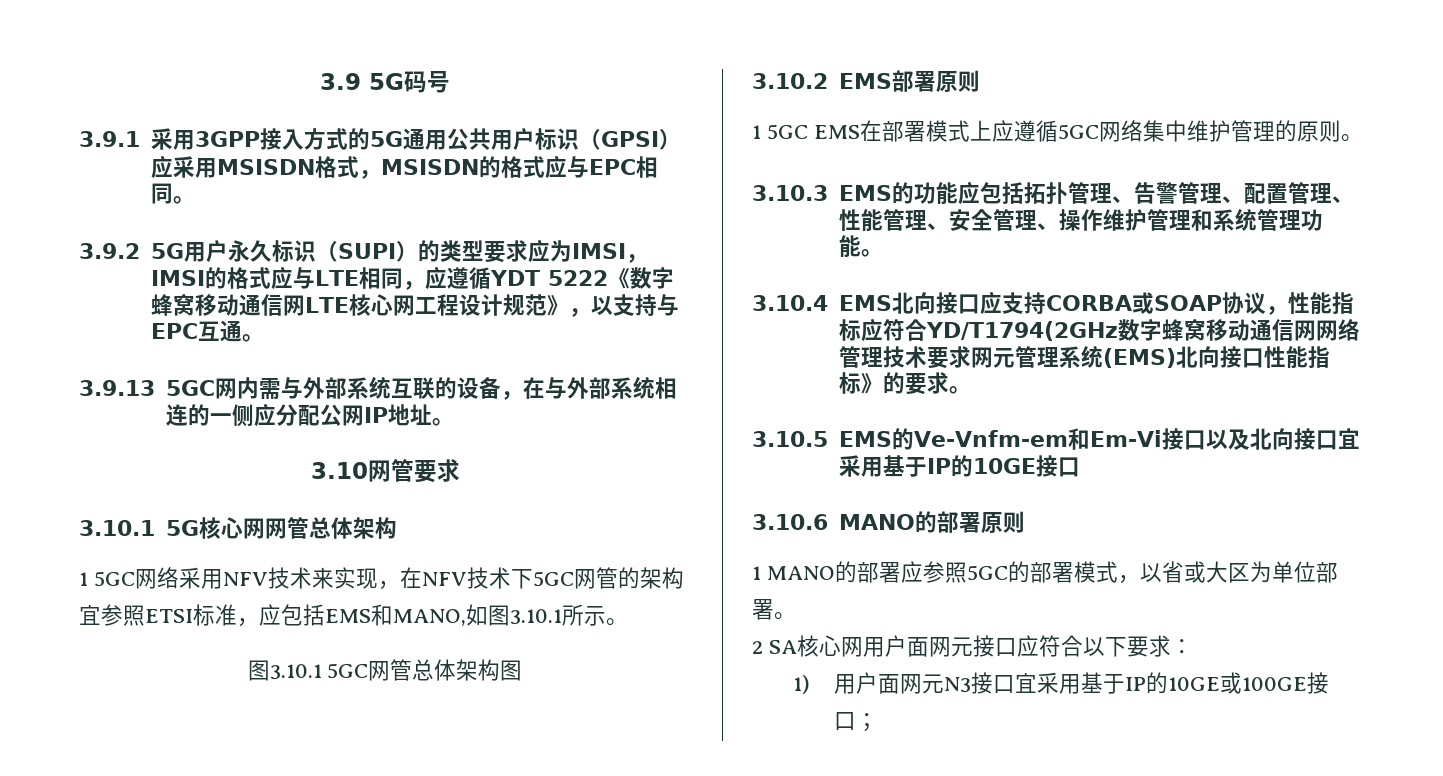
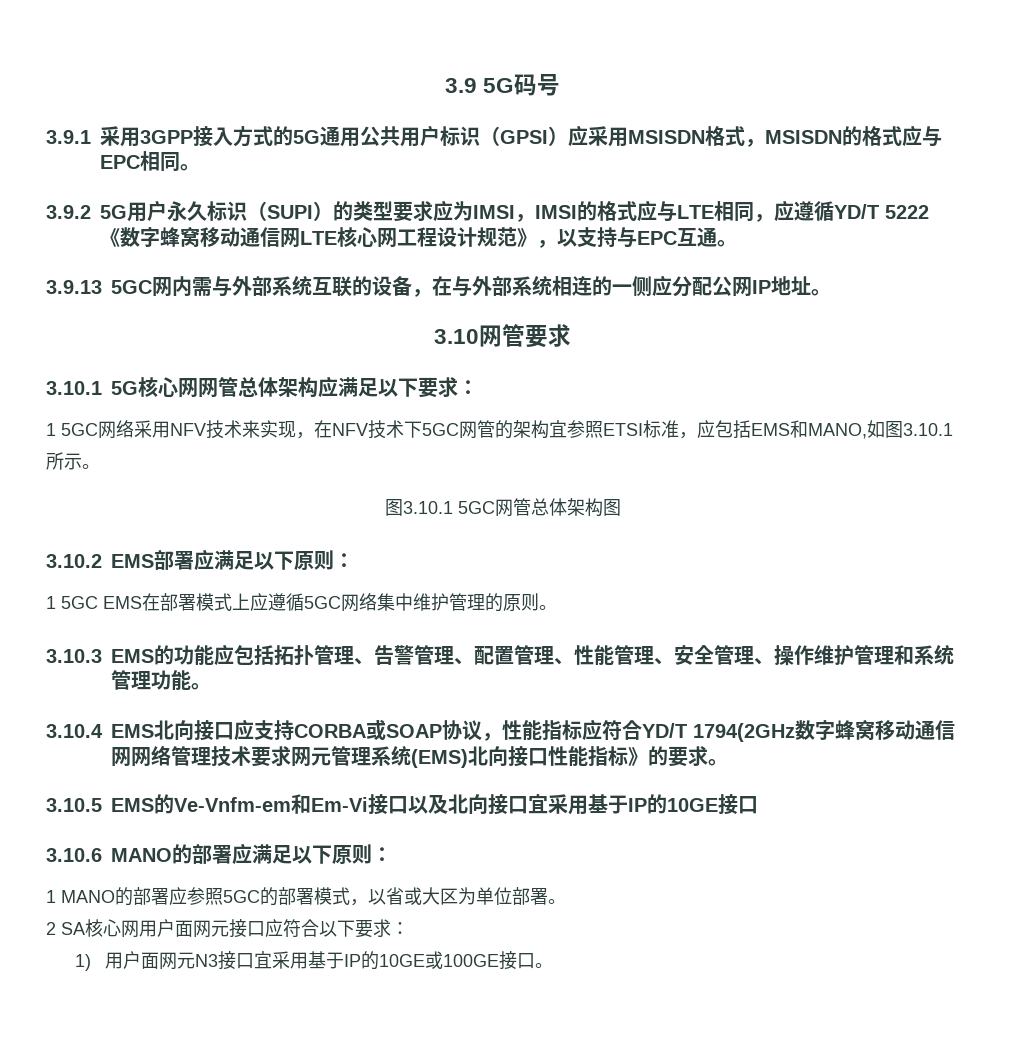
- 3.9.2 5G用户永久标识（SUPI）的类型要求应为IMSI，IMSI的格式应与LTE相同，应遵循YDT 5222《数字蜂窝移动通信网LTE核心网工程设计规范》，以支持与EPC互通。
+ 3.9.2 5G用户永久标识（SUPI）的类型要求应为IMSI，IMSI的格式应与LTE相同，应遵循YD/T 5222《数字蜂窝移动通信网LTE核心网工程设计规范》，以支持与EPC互通。
- 3.10.1 5G核心网网管总体架构
+ 3.10.1 5G核心网网管总体架构应满足以下要求：
- 3.10.2 EMS部署原则
+ 3.10.2 EMS部署应满足以下原则：
- 3.10.4 EMS北向接口应支持CORBA或SOAP协议，性能指标应符合YD/T1794(2GHz数字蜂窝移动通信网网络管理技术要求网元管理系统(EMS)北向接口性能指标》的要求。
+ 3.10.4 EMS北向接口应支持CORBA或SOAP协议，性能指标应符合YD/T 1794(2GHz数字蜂窝移动通信网网络管理技术要求网元管理系统(EMS)北向接口性能指标》的要求。
- 3.10.6 MANO的部署原则
+ 3.10.6 MANO的部署应满足以下原则：
- 1)用户面网元N3接口宜采用基于IP的10GE或100GE接口；
+ 1)用户面网元N3接口宜采用基于IP的10GE或100GE接口。

